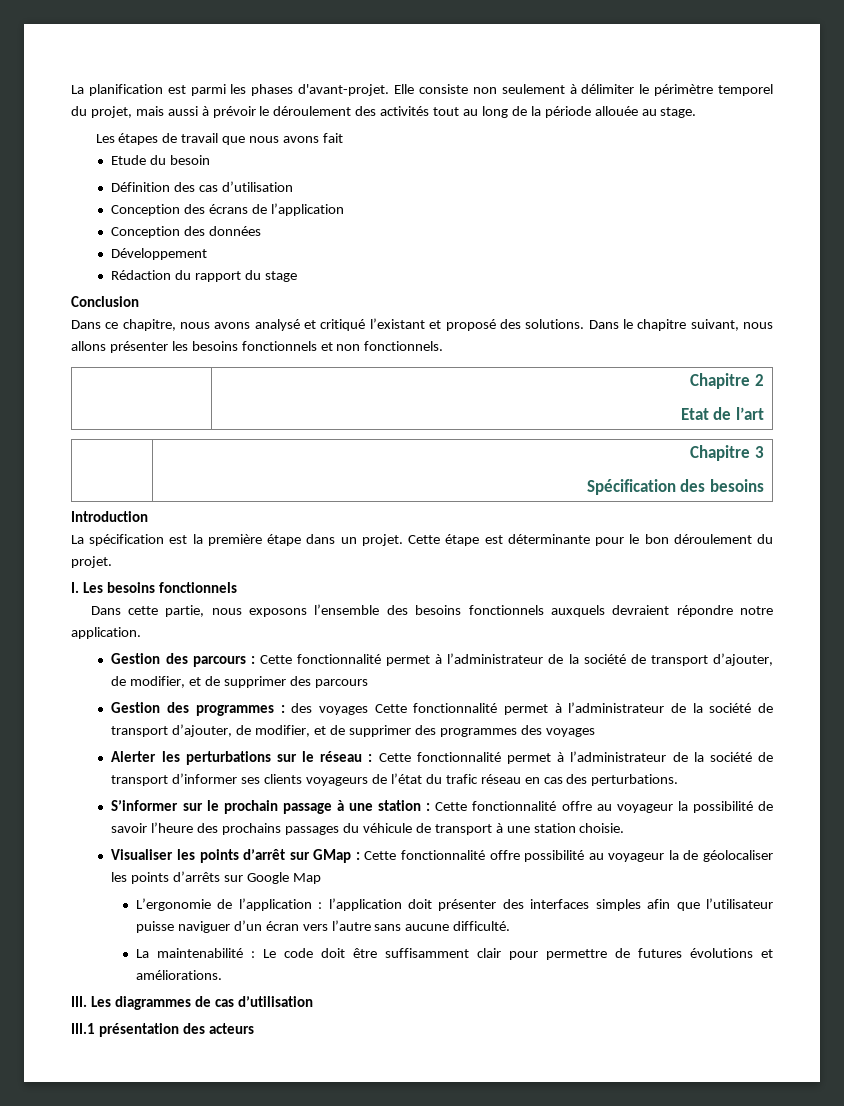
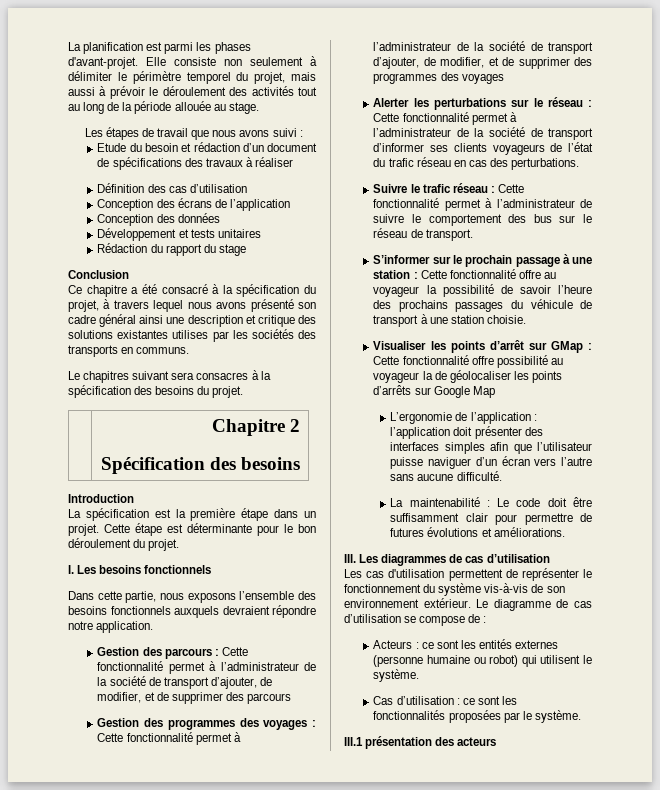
- Les étapes de travail que nous avons fait
+ Les étapes de travail que nous avons suivi :
- Etude du besoin
+ Etude du besoin et rédaction d’un document de spécifications des travaux à réaliser
- Développement
+ Développement et tests unitaires
- Dans ce chapitre, nous avons analysé et critiqué l’existant et proposé des solutions. Dans le chapitre suivant, nous allons présenter les besoins fonctionnels et non fonctionnels.
+ Ce chapitre a été consacré à la spécification du projet, à travers lequel nous avons présenté son cadre général ainsi une description et critique des solutions existantes utilises par les sociétés des transports en communs.
+ Le chapitres suivant sera consacres à la spécification des besoins du projet.
  | Chapitre 2
- Etat de l’art
- | Chapitre 3
- Gestion des programmes : des voyages Cette fonctionnalité permet à l’administrateur de la société de transport d’ajouter, de modifier, et de supprimer des programmes des voyages
+ Gestion des programmes des voyages : Cette fonctionnalité permet à l’administrateur de la société de transport d’ajouter, de modifier, et de supprimer des programmes des voyages
+ Suivre le trafic réseau : Cette fonctionnalité permet à l’administrateur de suivre le comportement des bus sur le réseau de transport.
+ Les cas d'utilisation permettent de représenter le fonctionnement du système vis-à-vis de son environnement extérieur. Le diagramme de cas d’utilisation se compose de :
+ Acteurs : ce sont les entités externes (personne humaine ou robot) qui utilisent le système.
+ Cas d’utilisation : ce sont les fonctionnalités proposées par le système.

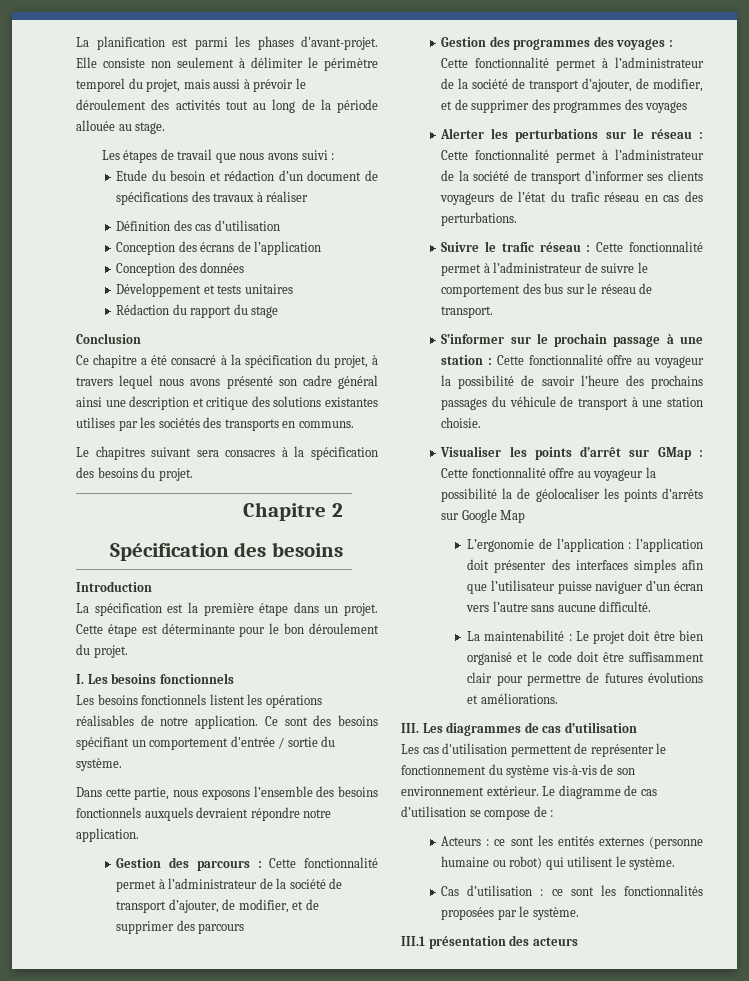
+ Les besoins fonctionnels listent les opérations réalisables de notre application. Ce sont des besoins spécifiant un comportement d'entrée / sortie du système.
- Visualiser les points d’arrêt sur GMap : Cette fonctionnalité offre possibilité au voyageur la de géolocaliser les points d’arrêts sur Google Map
+ Visualiser les points d’arrêt sur GMap : Cette fonctionnalité offre au voyageur la possibilité la de géolocaliser les points d’arrêts sur Google Map
- La maintenabilité : Le code doit être suffisamment clair pour permettre de futures évolutions et améliorations.
+ La maintenabilité : Le projet doit être bien organisé et le code doit être suffisamment clair pour permettre de futures évolutions et améliorations.

